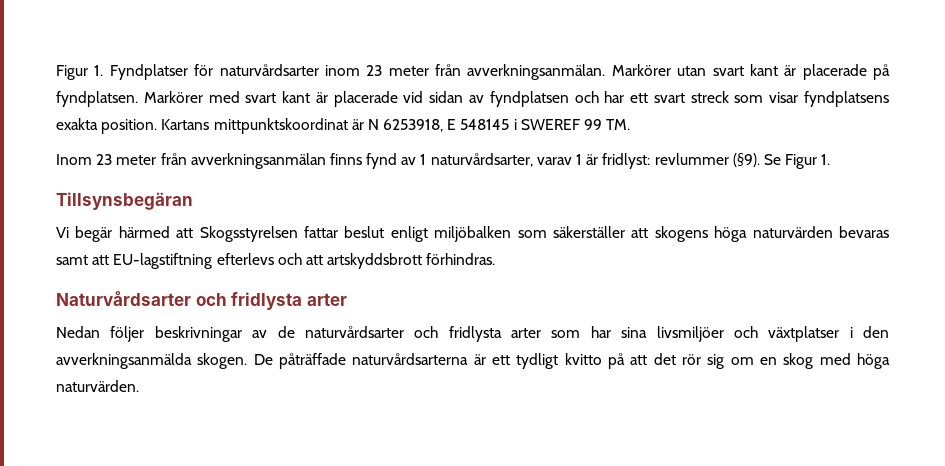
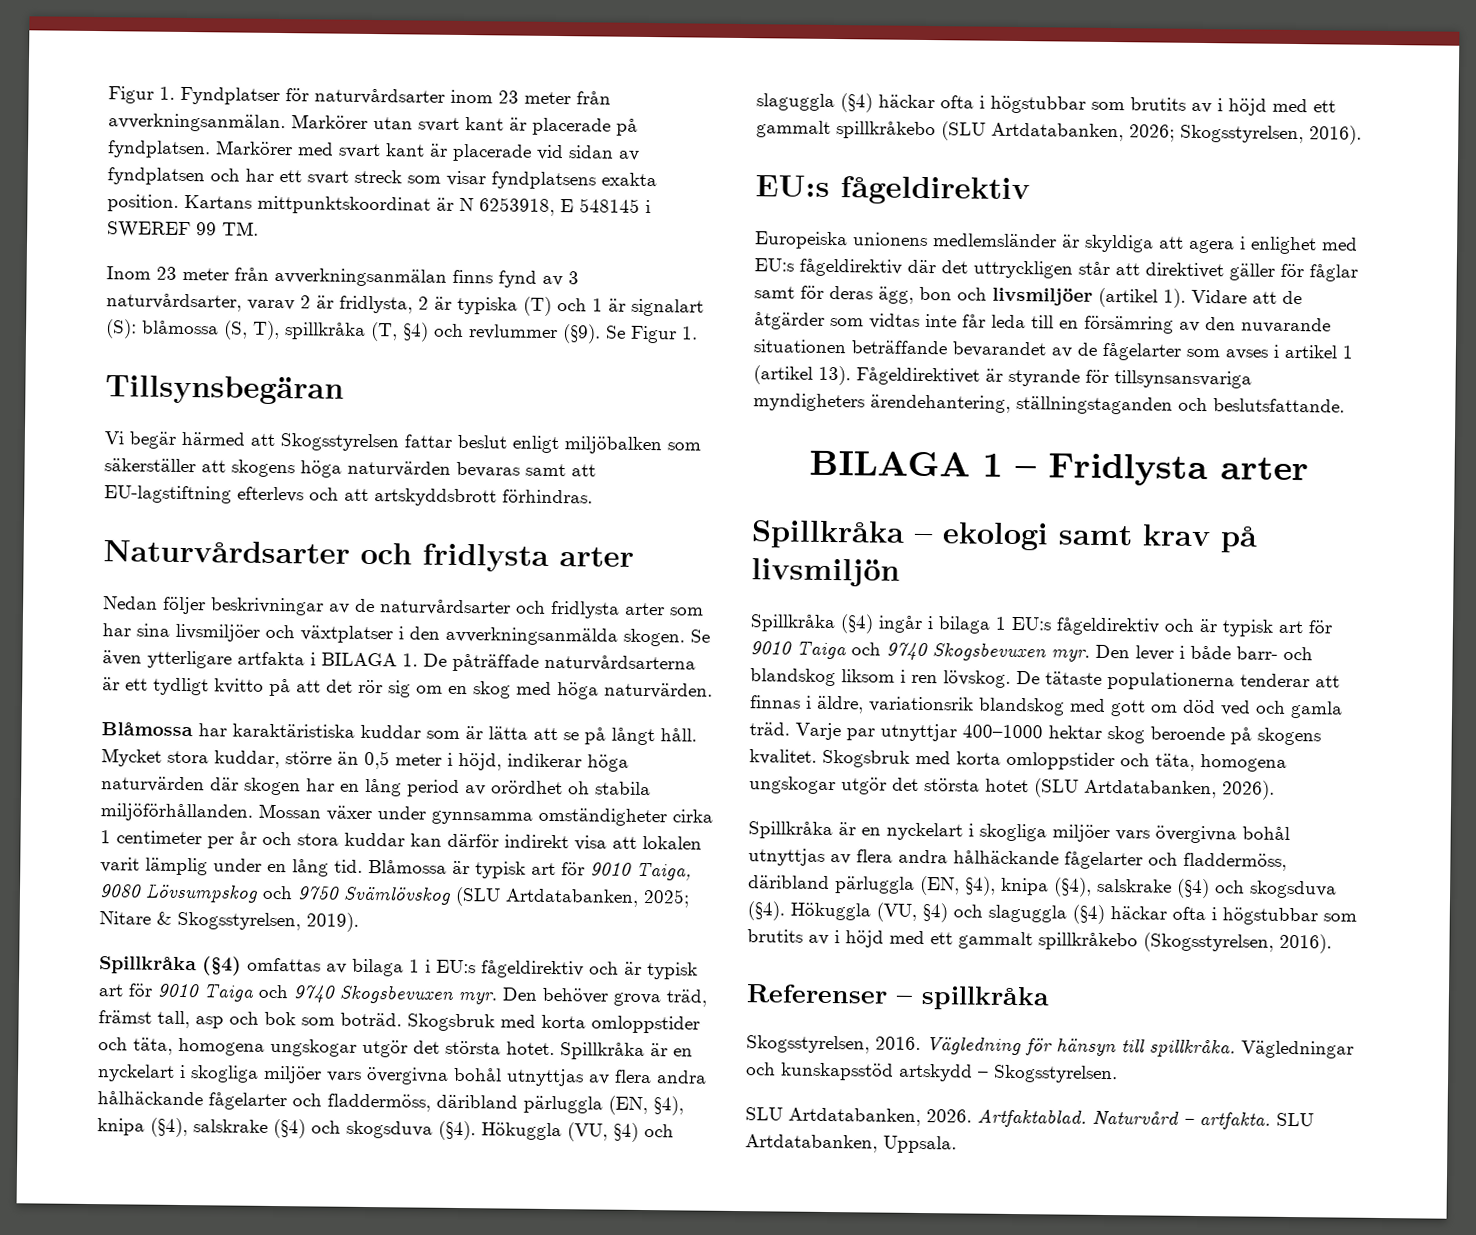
- Inom 23 meter från avverkningsanmälan finns fynd av 1 naturvårdsarter, varav 1 är fridlyst: revlummer (§9).
+ Inom 23 meter från avverkningsanmälan finns fynd av 3 naturvårdsarter, varav 2 är fridlysta, 2 är typiska (T) och 1 är signalart (S): blåmossa (S, T), spillkråka (T, §4) och revlummer (§9).
- De påträffade naturvårdsarterna är ett tydligt kvitto på att det rör sig om en skog med höga naturvärden.
+ Se även ytterligare artfakta i BILAGA 1. De påträffade naturvårdsarterna är ett tydligt kvitto på att det rör sig om en skog med höga naturvärden.
+ Blåmossa har karaktäristiska kuddar som är lätta att se på långt håll. Mycket stora kuddar, större än 0,5 meter i höjd, indikerar höga naturvärden där skogen har en lång period av orördhet oh stabila miljöförhållanden. Mossan växer under gynnsamma omständigheter cirka 1 centimeter per år och stora kuddar kan därför indirekt visa att lokalen varit lämplig under en lång tid. Blåmossa är typisk art för 9010 Taiga, 9080 Lövsumpskog och 9750 Svämlövskog (SLU Artdatabanken, 2025; Nitare & Skogsstyrelsen, 2019).
+ Spillkråka (§4) omfattas av bilaga 1 i EU:s fågeldirektiv och är typisk art för 9010 Taiga och 9740 Skogsbevuxen myr. Den behöver grova träd, främst tall, asp och bok som boträd. Skogsbruk med korta omloppstider och täta, homogena ungskogar utgör det största hotet. Spillkråka är en nyckelart i skogliga miljöer vars övergivna bohål utnyttjas av flera andra hålhäckande fågelarter och fladdermöss, däribland pärluggla (EN, §4), knipa (§4), salskrake (§4) och skogsduva (§4). Hökuggla (VU, §4) och slaguggla (§4) häckar ofta i högstubbar som brutits av i höjd med ett gammalt spillkråkebo (SLU Artdatabanken, 2026; Skogsstyrelsen, 2016).
+ EU:s fågeldirektiv
+ Europeiska unionens medlemsländer är skyldiga att agera i enlighet med EU:s fågeldirektiv där det uttryckligen står att direktivet gäller för fåglar samt för deras ägg, bon och livsmiljöer (artikel 1). Vidare att de åtgärder som vidtas inte får leda till en försämring av den nuvarande situationen beträffande bevarandet av de fågelarter som avses i artikel 1 (artikel 13). Fågeldirektivet är styrande för tillsynsansvariga myndigheters ärendehantering, ställningstaganden och beslutsfattande.
+ BILAGA 1 – Fridlysta arter
+ Spillkråka – ekologi samt krav på livsmiljön
+ Spillkråka (§4) ingår i bilaga 1 EU:s fågeldirektiv och är typisk art för 9010 Taiga och 9740 Skogsbevuxen myr. Den lever i både barr- och blandskog liksom i ren lövskog. De tätaste populationerna tenderar att finnas i äldre, variationsrik blandskog med gott om död ved och gamla träd. Varje par utnyttjar 400–1000 hektar skog beroende på skogens kvalitet. Skogsbruk med korta omloppstider och täta, homogena ungskogar utgör det största hotet (SLU Artdatabanken, 2026).
+ Spillkråka är en nyckelart i skogliga miljöer vars övergivna bohål utnyttjas av flera andra hålhäckande fågelarter och fladdermöss, däribland pärluggla (EN, §4), knipa (§4), salskrake (§4) och skogsduva (§4). Hökuggla (VU, §4) och slaguggla (§4) häckar ofta i högstubbar som brutits av i höjd med ett gammalt spillkråkebo (Skogsstyrelsen, 2016).
+ Referenser – spillkråka
+ Skogsstyrelsen, 2016. Vägledning för hänsyn till spillkråka. Vägledningar och kunskapsstöd artskydd – Skogsstyrelsen.
+ SLU Artdatabanken, 2026. Artfaktablad. Naturvård – artfakta. SLU Artdatabanken, Uppsala.

